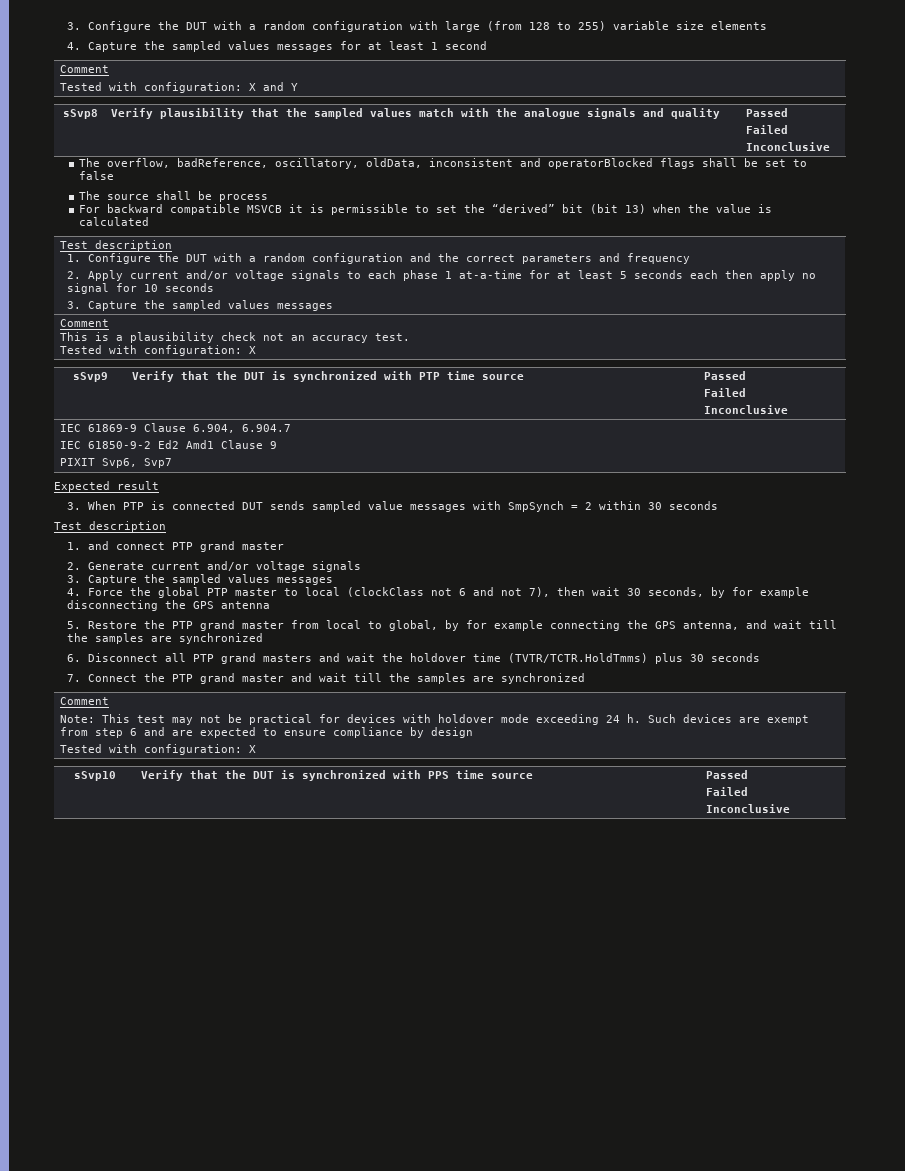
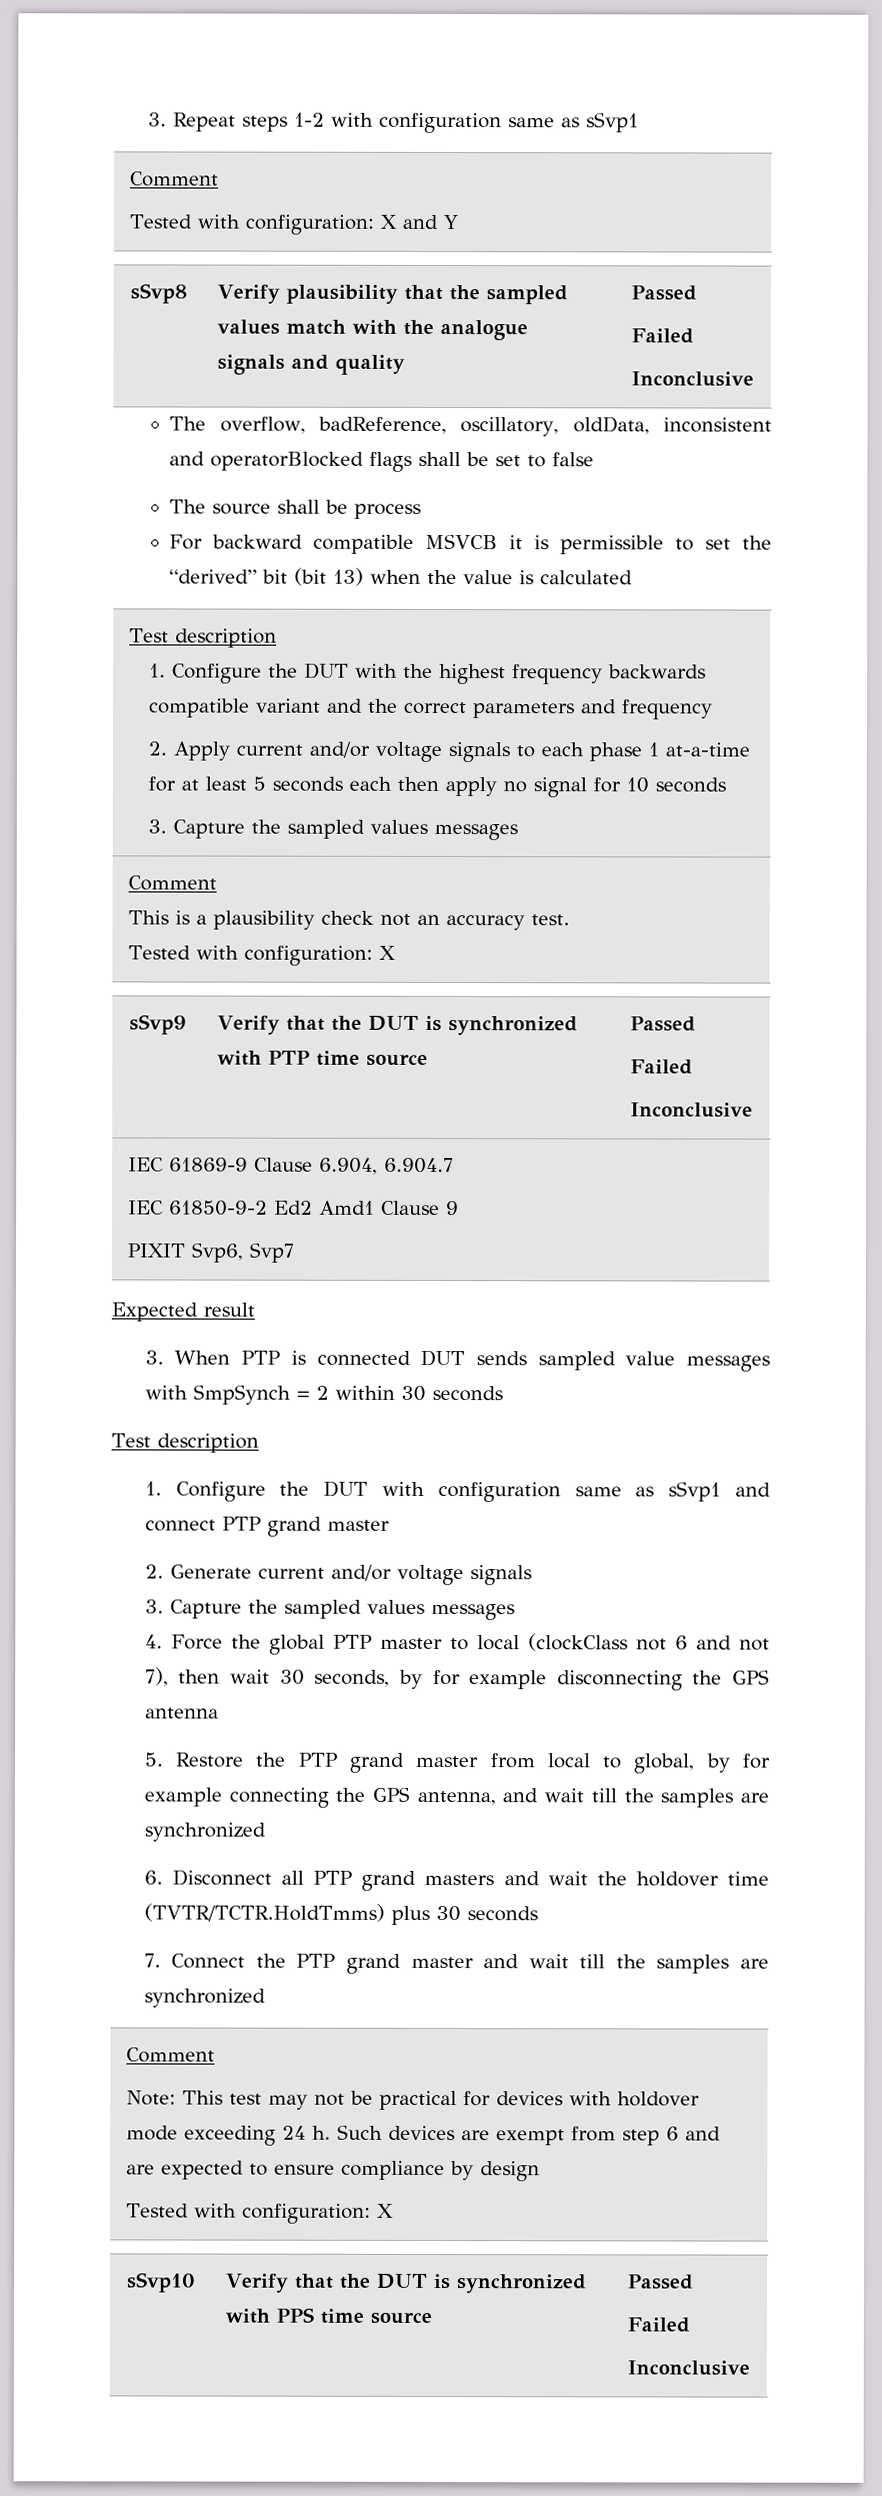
- 3. Configure the DUT with a random configuration with large (from 128 to 255) variable size elements
- 4. Capture the sampled values messages for at least 1 second
+ 3. Repeat steps 1-2 with configuration same as sSvp1
- 1. Configure the DUT with a random configuration and the correct parameters and frequency
+ 1. Configure the DUT with the highest frequency backwards compatible variant and the correct parameters and frequency
- 1. and connect PTP grand master
+ 1. Configure the DUT with configuration same as sSvp1 and connect PTP grand master

